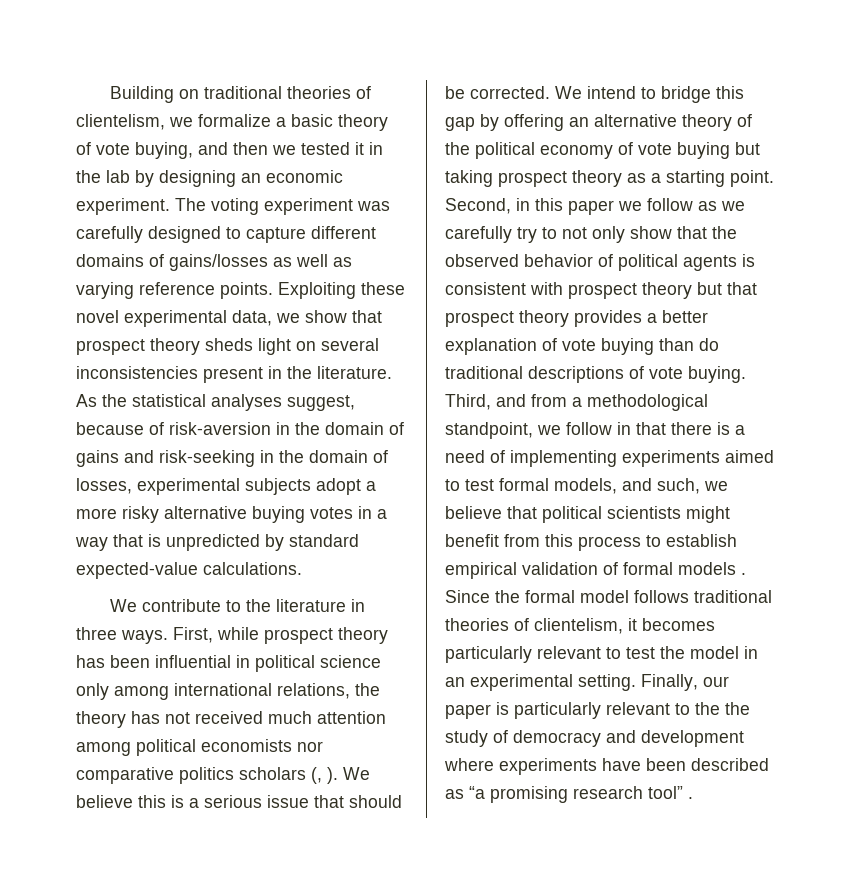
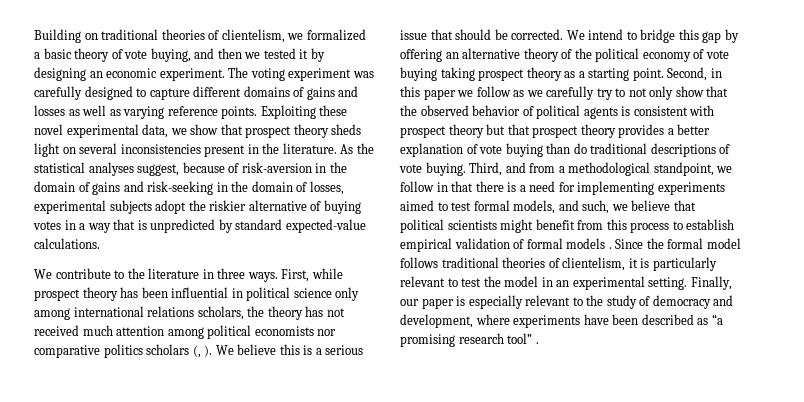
- Building on traditional theories of clientelism, we formalize a basic theory of vote buying, and then we tested it in the lab by designing an economic experiment.
+ Building on traditional theories of clientelism, we formalized a basic theory of vote buying, and then we tested it by designing an economic experiment.
- The voting experiment was carefully designed to capture different domains of gains/losses as well as varying reference points.
+ The voting experiment was carefully designed to capture different domains of gains and losses as well as varying reference points.
- As the statistical analyses suggest, because of risk-aversion in the domain of gains and risk-seeking in the domain of losses, experimental subjects adopt a more risky alternative buying votes in a way that is unpredicted by standard expected-value calculations.
+ As the statistical analyses suggest, because of risk-aversion in the domain of gains and risk-seeking in the domain of losses, experimental subjects adopt the riskier alternative of buying votes in a way that is unpredicted by standard expected-value calculations.
- First, while prospect theory has been influential in political science only among international relations, the theory has not received much attention among political economists nor comparative politics scholars (, ).
+ First, while prospect theory has been influential in political science only among international relations scholars, the theory has not received much attention among political economists nor comparative politics scholars (, ).
- We intend to bridge this gap by offering an alternative theory of the political economy of vote buying but taking prospect theory as a starting point.
+ We intend to bridge this gap by offering an alternative theory of the political economy of vote buying taking prospect theory as a starting point.
- Third, and from a methodological standpoint, we follow in that there is a need of implementing experiments aimed to test formal models, and such, we believe that political scientists might benefit from this process to establish empirical validation of formal models .
+ Third, and from a methodological standpoint, we follow in that there is a need for implementing experiments aimed to test formal models, and such, we believe that political scientists might benefit from this process to establish empirical validation of formal models .
- Since the formal model follows traditional theories of clientelism, it becomes particularly relevant to test the model in an experimental setting.
+ Since the formal model follows traditional theories of clientelism, it is particularly relevant to test the model in an experimental setting.
- Finally, our paper is particularly relevant to the the study of democracy and development where experiments have been described as “a promising research tool” .
+ Finally, our paper is especially relevant to the study of democracy and development, where experiments have been described as “a promising research tool” .

